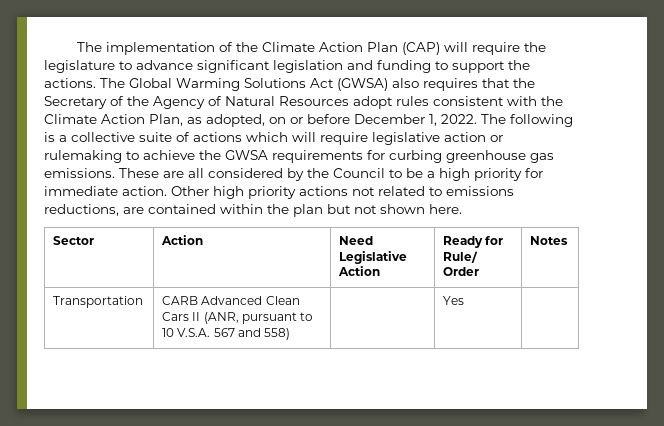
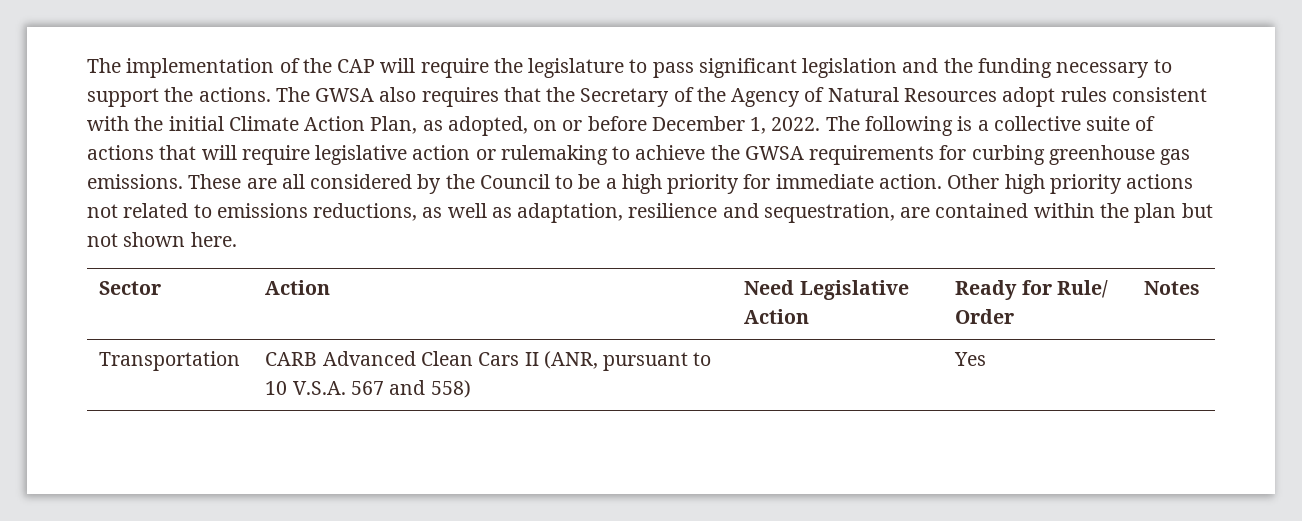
- The implementation of the Climate Action Plan (CAP) will require the legislature to advance significant legislation and funding to support the actions.
+ The implementation of the CAP will require the legislature to pass significant legislation and the funding necessary to support the actions.
- The Global Warming Solutions Act (GWSA) also requires that the Secretary of the Agency of Natural Resources adopt rules consistent with the Climate Action Plan, as adopted, on or before December 1, 2022.
+ The GWSA also requires that the Secretary of the Agency of Natural Resources adopt rules consistent with the initial Climate Action Plan, as adopted, on or before December 1, 2022.
- The following is a collective suite of actions which will require legislative action or rulemaking to achieve the GWSA requirements for curbing greenhouse gas emissions.
+ The following is a collective suite of actions that will require legislative action or rulemaking to achieve the GWSA requirements for curbing greenhouse gas emissions.
- Other high priority actions not related to emissions reductions, are contained within the plan but not shown here.
+ Other high priority actions not related to emissions reductions, as well as adaptation, resilience and sequestration, are contained within the plan but not shown here.

